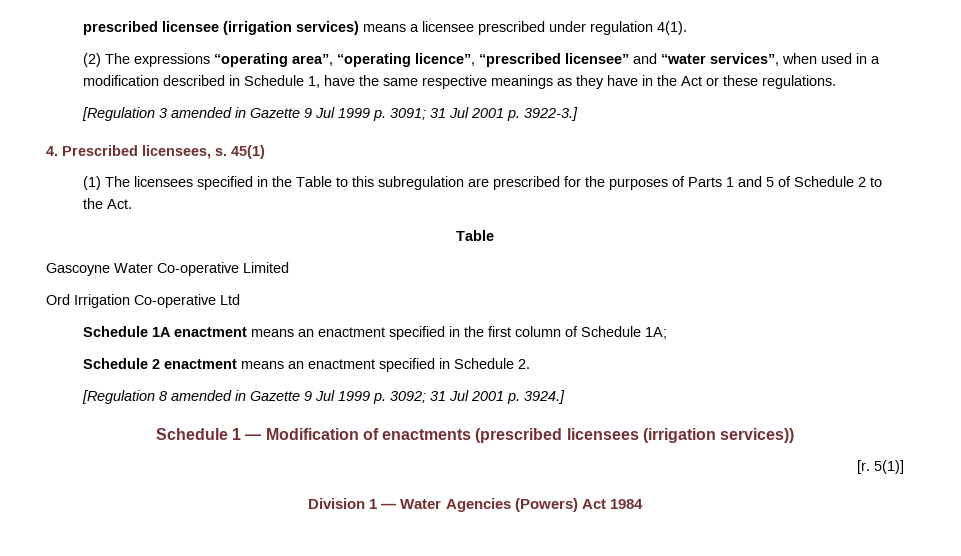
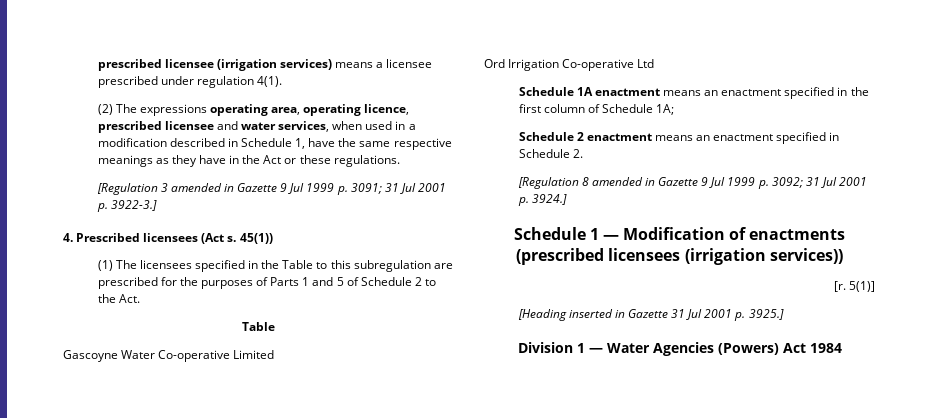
- (2) The expressions “operating area”, “operating licence”, “prescribed licensee” and “water services”, when used in a modification described in Schedule 1, have the same respective meanings as they have in the Act or these regulations.
+ (2) The expressions operating area, operating licence, prescribed licensee and water services, when used in a modification described in Schedule 1, have the same respective meanings as they have in the Act or these regulations.
- 4. Prescribed licensees, s. 45(1)
+ 4. Prescribed licensees (Act s. 45(1))
+ [Heading inserted in Gazette 31 Jul 2001 p. 3925.]

